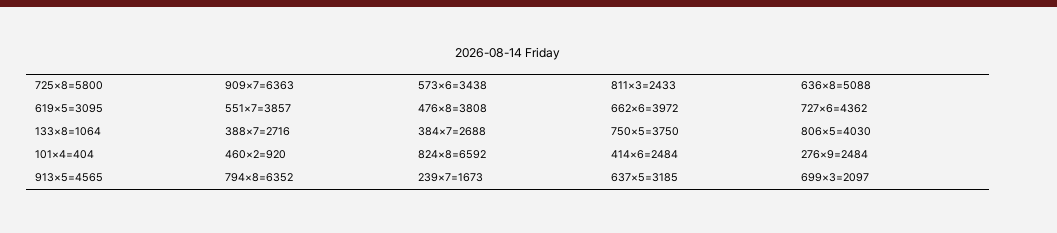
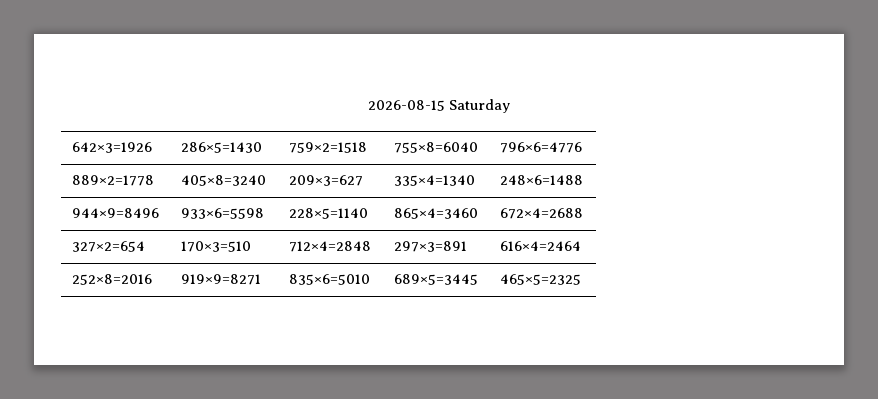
- 2026-08-14 Friday
- 725×8=5800 | 909×7=6363 | 573×6=3438 | 811×3=2433 | 636×8=5088
- 619×5=3095 | 551×7=3857 | 476×8=3808 | 662×6=3972 | 727×6=4362
- 133×8=1064 | 388×7=2716 | 384×7=2688 | 750×5=3750 | 806×5=4030
- 101×4=404 | 460×2=920 | 824×8=6592 | 414×6=2484 | 276×9=2484
- 913×5=4565 | 794×8=6352 | 239×7=1673 | 637×5=3185 | 699×3=2097
+ 2026-08-15 Saturday
+ 642×3=1926 | 286×5=1430 | 759×2=1518 | 755×8=6040 | 796×6=4776
+ 889×2=1778 | 405×8=3240 | 209×3=627 | 335×4=1340 | 248×6=1488
+ 944×9=8496 | 933×6=5598 | 228×5=1140 | 865×4=3460 | 672×4=2688
+ 327×2=654 | 170×3=510 | 712×4=2848 | 297×3=891 | 616×4=2464
+ 252×8=2016 | 919×9=8271 | 835×6=5010 | 689×5=3445 | 465×5=2325

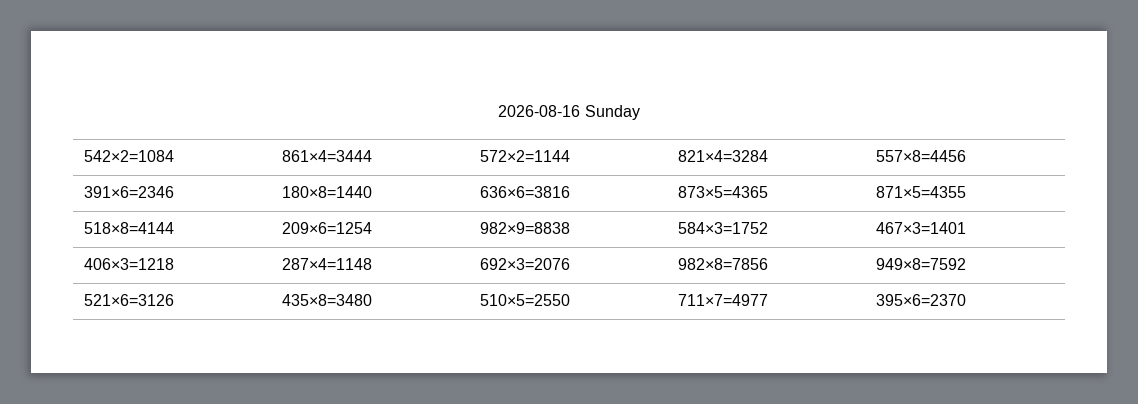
- 2026-08-15 Saturday
- 642×3=1926 | 286×5=1430 | 759×2=1518 | 755×8=6040 | 796×6=4776
- 889×2=1778 | 405×8=3240 | 209×3=627 | 335×4=1340 | 248×6=1488
- 944×9=8496 | 933×6=5598 | 228×5=1140 | 865×4=3460 | 672×4=2688
- 327×2=654 | 170×3=510 | 712×4=2848 | 297×3=891 | 616×4=2464
- 252×8=2016 | 919×9=8271 | 835×6=5010 | 689×5=3445 | 465×5=2325
+ 2026-08-16 Sunday
+ 542×2=1084 | 861×4=3444 | 572×2=1144 | 821×4=3284 | 557×8=4456
+ 391×6=2346 | 180×8=1440 | 636×6=3816 | 873×5=4365 | 871×5=4355
+ 518×8=4144 | 209×6=1254 | 982×9=8838 | 584×3=1752 | 467×3=1401
+ 406×3=1218 | 287×4=1148 | 692×3=2076 | 982×8=7856 | 949×8=7592
+ 521×6=3126 | 435×8=3480 | 510×5=2550 | 711×7=4977 | 395×6=2370

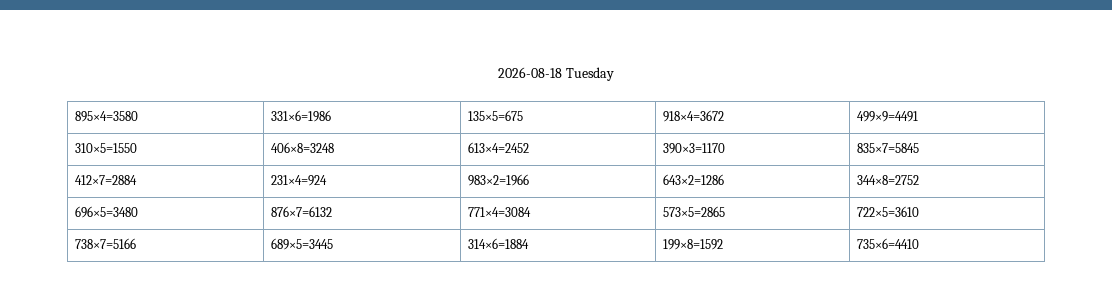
- 2026-08-16 Sunday
- 542×2=1084 | 861×4=3444 | 572×2=1144 | 821×4=3284 | 557×8=4456
- 391×6=2346 | 180×8=1440 | 636×6=3816 | 873×5=4365 | 871×5=4355
- 518×8=4144 | 209×6=1254 | 982×9=8838 | 584×3=1752 | 467×3=1401
- 406×3=1218 | 287×4=1148 | 692×3=2076 | 982×8=7856 | 949×8=7592
- 521×6=3126 | 435×8=3480 | 510×5=2550 | 711×7=4977 | 395×6=2370
+ 2026-08-18 Tuesday
+ 895×4=3580 | 331×6=1986 | 135×5=675 | 918×4=3672 | 499×9=4491
+ 310×5=1550 | 406×8=3248 | 613×4=2452 | 390×3=1170 | 835×7=5845
+ 412×7=2884 | 231×4=924 | 983×2=1966 | 643×2=1286 | 344×8=2752
+ 696×5=3480 | 876×7=6132 | 771×4=3084 | 573×5=2865 | 722×5=3610
+ 738×7=5166 | 689×5=3445 | 314×6=1884 | 199×8=1592 | 735×6=4410

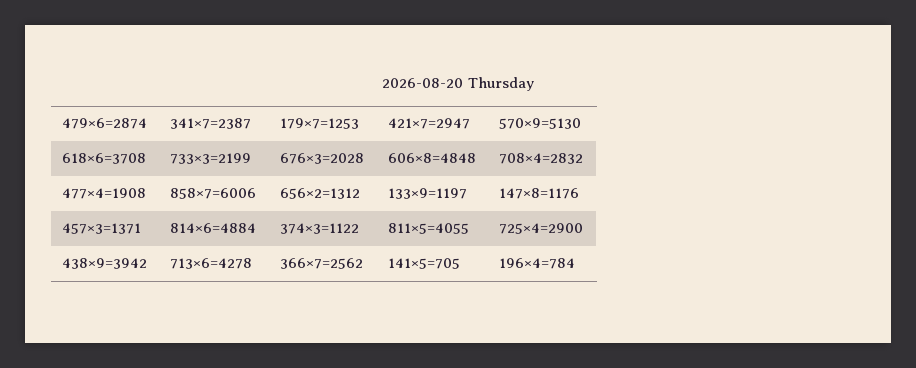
- 2026-08-18 Tuesday
- 895×4=3580 | 331×6=1986 | 135×5=675 | 918×4=3672 | 499×9=4491
- 310×5=1550 | 406×8=3248 | 613×4=2452 | 390×3=1170 | 835×7=5845
- 412×7=2884 | 231×4=924 | 983×2=1966 | 643×2=1286 | 344×8=2752
- 696×5=3480 | 876×7=6132 | 771×4=3084 | 573×5=2865 | 722×5=3610
- 738×7=5166 | 689×5=3445 | 314×6=1884 | 199×8=1592 | 735×6=4410
+ 2026-08-20 Thursday
+ 479×6=2874 | 341×7=2387 | 179×7=1253 | 421×7=2947 | 570×9=5130
+ 618×6=3708 | 733×3=2199 | 676×3=2028 | 606×8=4848 | 708×4=2832
+ 477×4=1908 | 858×7=6006 | 656×2=1312 | 133×9=1197 | 147×8=1176
+ 457×3=1371 | 814×6=4884 | 374×3=1122 | 811×5=4055 | 725×4=2900
+ 438×9=3942 | 713×6=4278 | 366×7=2562 | 141×5=705 | 196×4=784

